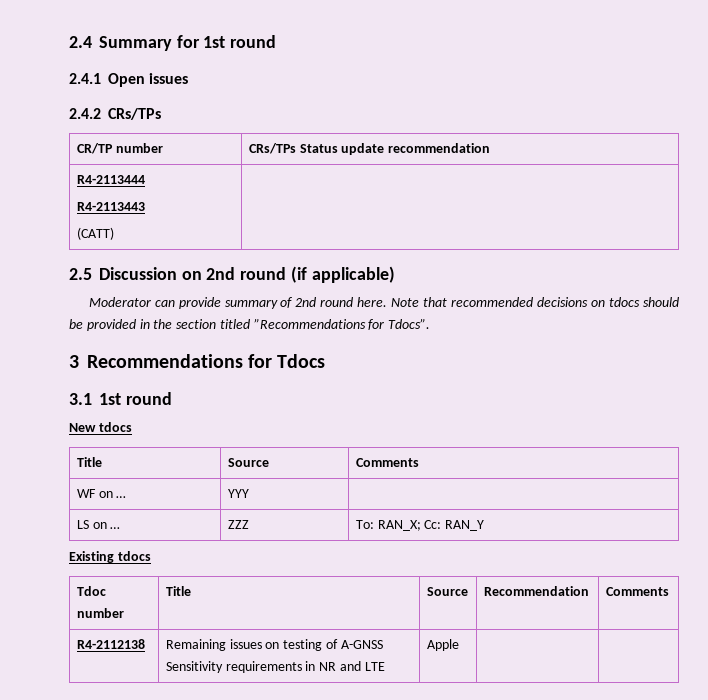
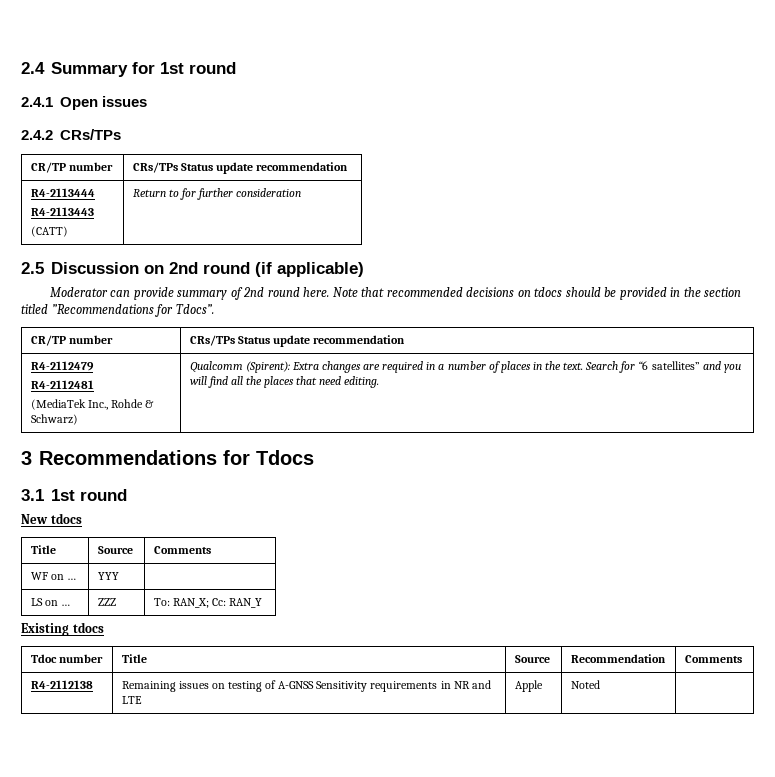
  R4-2113444
  R4-2113443
- (CATT) |
+ (CATT) | Return to for further consideration
  Note that recommended decisions on tdocs should be provided in the section titled ”Recommendations for Tdocs”.
+ CR/TP number | CRs/TPs Status update recommendation
+ R4-2112479
+ R4-2112481
+ (MediaTek Inc., Rohde & Schwarz) | Qualcomm (Spirent): Extra changes are required in a number of places in the text. Search for “6 satellites” and you will find all the places that need editing.
- R4-2112138 | Remaining issues on testing of A-GNSS Sensitivity requirements in NR and LTE | Apple | |
+ R4-2112138 | Remaining issues on testing of A-GNSS Sensitivity requirements in NR and LTE | Apple | Noted |

